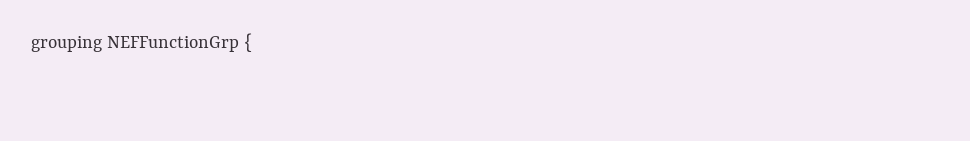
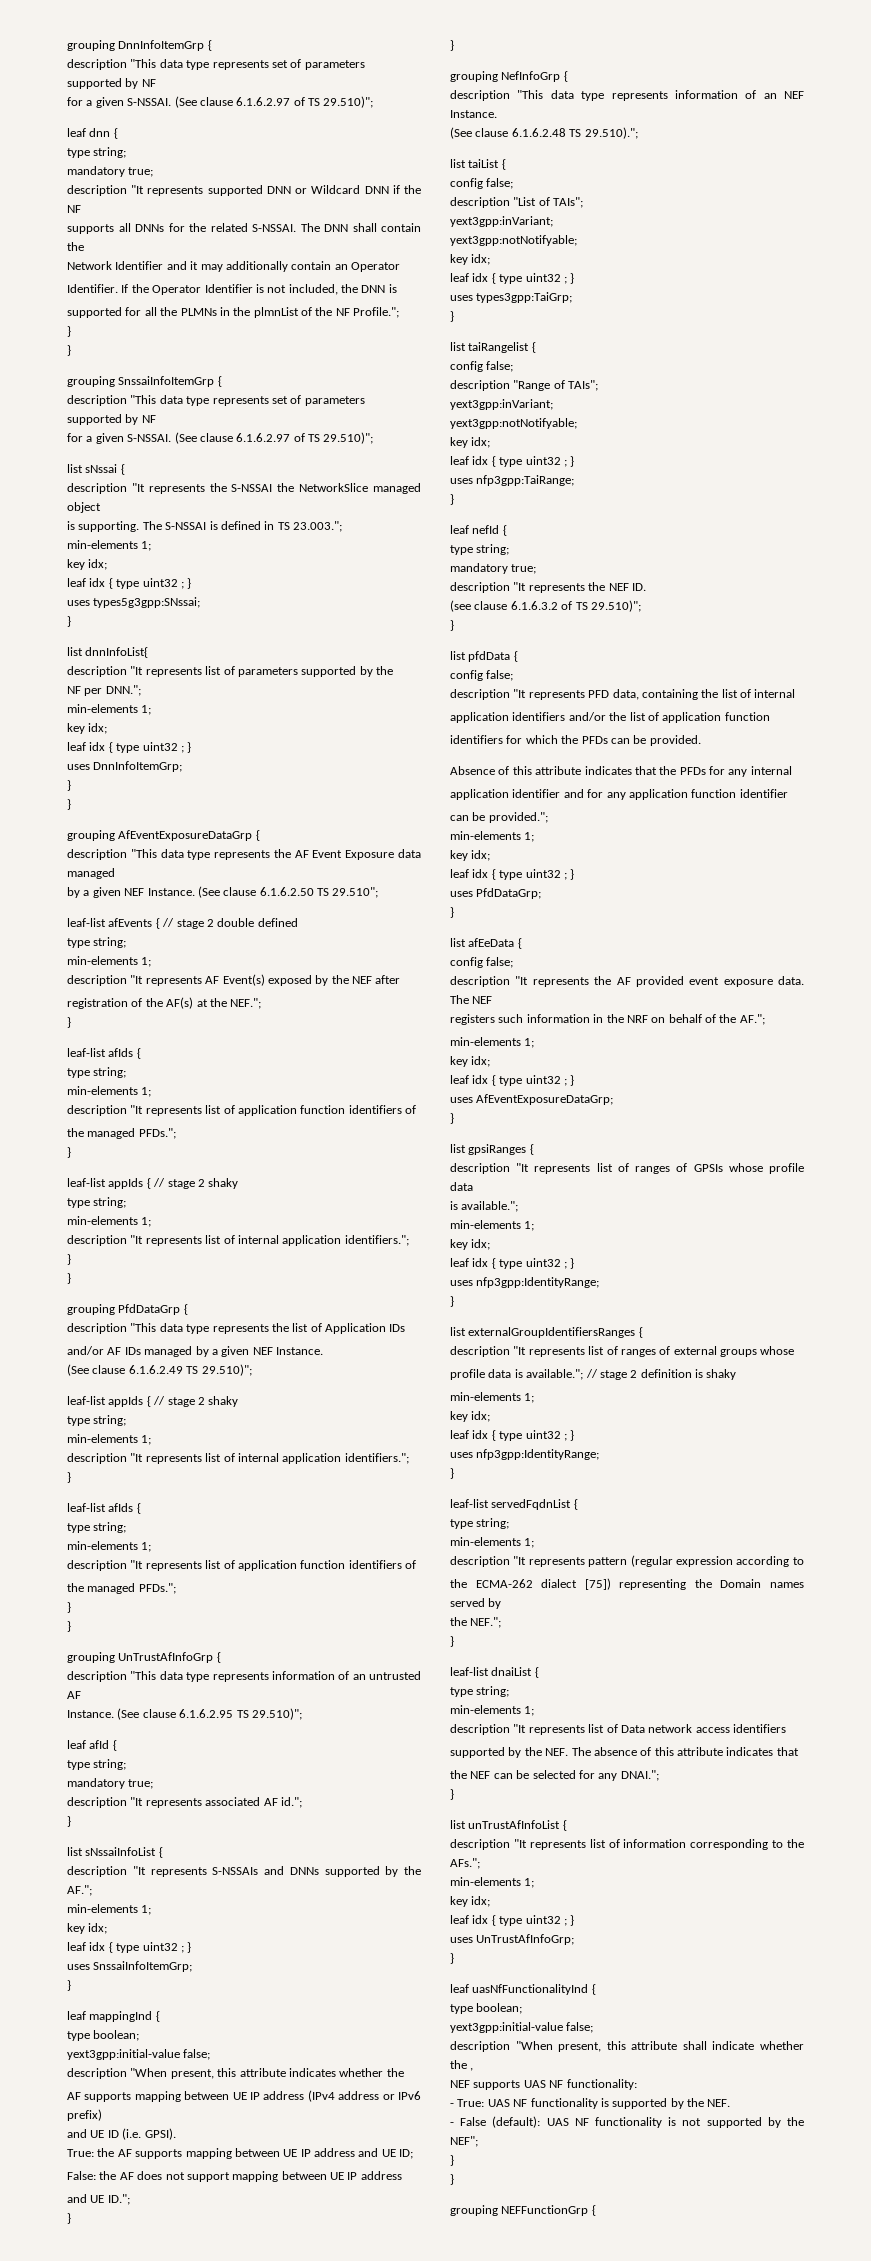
+ grouping DnnInfoItemGrp {
+ description "This data type represents set of parameters supported by NF
+ for a given S-NSSAI. (See clause 6.1.6.2.97 of TS 29.510)";
+ leaf dnn {
+ type string;
+ mandatory true;
+ description "It represents supported DNN or Wildcard DNN if the NF
+ supports all DNNs for the related S-NSSAI. The DNN shall contain the
+ Network Identifier and it may additionally contain an Operator
+ Identifier. If the Operator Identifier is not included, the DNN is
+ supported for all the PLMNs in the plmnList of the NF Profile.";
+ }
+ }
+ grouping SnssaiInfoItemGrp {
+ description "This data type represents set of parameters supported by NF
+ for a given S-NSSAI. (See clause 6.1.6.2.97 of TS 29.510)";
+ list sNssai {
+ description "It represents the S-NSSAI the NetworkSlice managed object
+ is supporting. The S-NSSAI is defined in TS 23.003.";
+ min-elements 1;
+ key idx;
+ leaf idx { type uint32 ; }
+ uses types5g3gpp:SNssai;
+ }
+ list dnnInfoList{
+ description "It represents list of parameters supported by the
+ NF per DNN.";
+ min-elements 1;
+ key idx;
+ leaf idx { type uint32 ; }
+ uses DnnInfoItemGrp;
+ }
+ }
+ grouping AfEventExposureDataGrp {
+ description "This data type represents the AF Event Exposure data managed
+ by a given NEF Instance. (See clause 6.1.6.2.50 TS 29.510";
+ leaf-list afEvents { // stage 2 double defined
+ type string;
+ min-elements 1;
+ description "It represents AF Event(s) exposed by the NEF after
+ registration of the AF(s) at the NEF.";
+ }
+ leaf-list afIds {
+ type string;
+ min-elements 1;
+ description "It represents list of application function identifiers of
+ the managed PFDs.";
+ }
+ leaf-list appIds { // stage 2 shaky
+ type string;
+ min-elements 1;
+ description "It represents list of internal application identifiers.";
+ }
+ }
+ grouping PfdDataGrp {
+ description "This data type represents the list of Application IDs
+ and/or AF IDs managed by a given NEF Instance.
+ (See clause 6.1.6.2.49 TS 29.510)";
+ leaf-list appIds { // stage 2 shaky
+ type string;
+ min-elements 1;
+ description "It represents list of internal application identifiers.";
+ }
+ leaf-list afIds {
+ type string;
+ min-elements 1;
+ description "It represents list of application function identifiers of
+ the managed PFDs.";
+ }
+ }
+ grouping UnTrustAfInfoGrp {
+ description "This data type represents information of an untrusted AF
+ Instance. (See clause 6.1.6.2.95 TS 29.510)";
+ leaf afId {
+ type string;
+ mandatory true;
+ description "It represents associated AF id.";
+ }
+ list sNssaiInfoList {
+ description "It represents S-NSSAIs and DNNs supported by the AF.";
+ min-elements 1;
+ key idx;
+ leaf idx { type uint32 ; }
+ uses SnssaiInfoItemGrp;
+ }
+ leaf mappingInd {
+ type boolean;
+ yext3gpp:initial-value false;
+ description "When present, this attribute indicates whether the
+ AF supports mapping between UE IP address (IPv4 address or IPv6 prefix)
+ and UE ID (i.e. GPSI).
+ True: the AF supports mapping between UE IP address and UE ID;
+ False: the AF does not support mapping between UE IP address
+ and UE ID.";
+ }
+ }
+ grouping NefInfoGrp {
+ description "This data type represents information of an NEF Instance.
+ (See clause 6.1.6.2.48 TS 29.510).";
+ list taiList {
+ config false;
+ description "List of TAIs";
+ yext3gpp:inVariant;
+ yext3gpp:notNotifyable;
+ key idx;
+ leaf idx { type uint32 ; }
+ uses types3gpp:TaiGrp;
+ }
+ list taiRangelist {
+ config false;
+ description "Range of TAIs";
+ yext3gpp:inVariant;
+ yext3gpp:notNotifyable;
+ key idx;
+ leaf idx { type uint32 ; }
+ uses nfp3gpp:TaiRange;
+ }
+ leaf nefId {
+ type string;
+ mandatory true;
+ description "It represents the NEF ID.
+ (see clause 6.1.6.3.2 of TS 29.510)";
+ }
+ list pfdData {
+ config false;
+ description "It represents PFD data, containing the list of internal
+ application identifiers and/or the list of application function
+ identifiers for which the PFDs can be provided.
+ Absence of this attribute indicates that the PFDs for any internal
+ application identifier and for any application function identifier
+ can be provided.";
+ min-elements 1;
+ key idx;
+ leaf idx { type uint32 ; }
+ uses PfdDataGrp;
+ }
+ list afEeData {
+ config false;
+ description "It represents the AF provided event exposure data. The NEF
+ registers such information in the NRF on behalf of the AF.";
+ min-elements 1;
+ key idx;
+ leaf idx { type uint32 ; }
+ uses AfEventExposureDataGrp;
+ }
+ list gpsiRanges {
+ description "It represents list of ranges of GPSIs whose profile data
+ is available.";
+ min-elements 1;
+ key idx;
+ leaf idx { type uint32 ; }
+ uses nfp3gpp:IdentityRange;
+ }
+ list externalGroupIdentifiersRanges {
+ description "It represents list of ranges of external groups whose
+ profile data is available."; // stage 2 definition is shaky
+ min-elements 1;
+ key idx;
+ leaf idx { type uint32 ; }
+ uses nfp3gpp:IdentityRange;
+ }
+ leaf-list servedFqdnList {
+ type string;
+ min-elements 1;
+ description "It represents pattern (regular expression according to
+ the ECMA-262 dialect [75]) representing the Domain names served by
+ the NEF.";
+ }
+ leaf-list dnaiList {
+ type string;
+ min-elements 1;
+ description "It represents list of Data network access identifiers
+ supported by the NEF. The absence of this attribute indicates that
+ the NEF can be selected for any DNAI.";
+ }
+ list unTrustAfInfoList {
+ description "It represents list of information corresponding to the AFs.";
+ min-elements 1;
+ key idx;
+ leaf idx { type uint32 ; }
+ uses UnTrustAfInfoGrp;
+ }
+ leaf uasNfFunctionalityInd {
+ type boolean;
+ yext3gpp:initial-value false;
+ description "When present, this attribute shall indicate whether the ,
+ NEF supports UAS NF functionality:
+ - True: UAS NF functionality is supported by the NEF.
+ - False (default): UAS NF functionality is not supported by the NEF";
+ }
+ }

